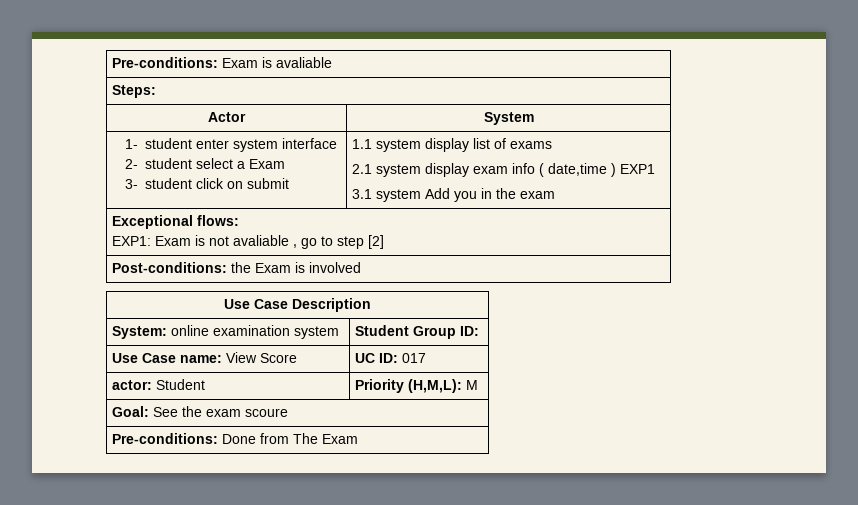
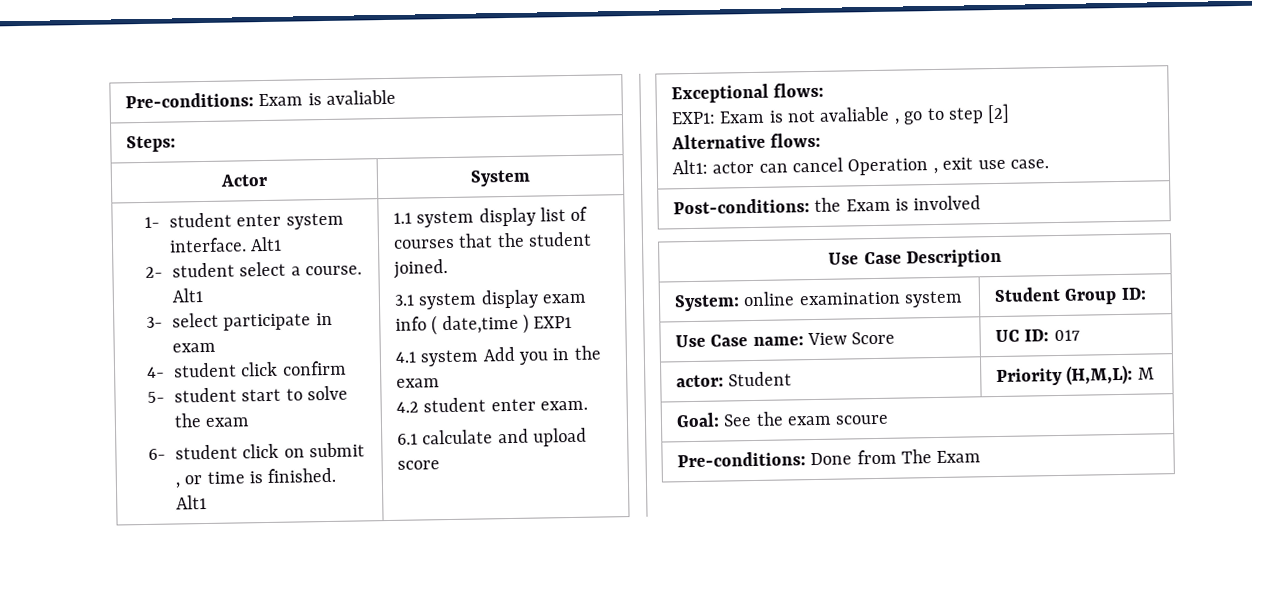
- 1- student enter system interface
+ 1- student enter system interface. Alt1
- 2- student select a Exam
- 3- student click on submit
+ 2- student select a course. Alt1
+ 3- select participate in exam
+ 4- student click confirm
+ 5- student start to solve the exam
+ 6- student click on submit , or time is finished. Alt1
- 1.1 system display list of exams
- 2.1 system display exam info ( date,time ) EXP1
+ 1.1 system display list of courses that the student joined.
+ 3.1 system display exam info ( date,time ) EXP1
- 3.1 system Add you in the exam
+ 4.1 system Add you in the exam
+ 4.2 student enter exam.
+ 6.1 calculate and upload score
  Exceptional flows:
  EXP1: Exam is not avaliable , go to step [2]
+ Alternative flows:
+ Alt1: actor can cancel Operation , exit use case.

